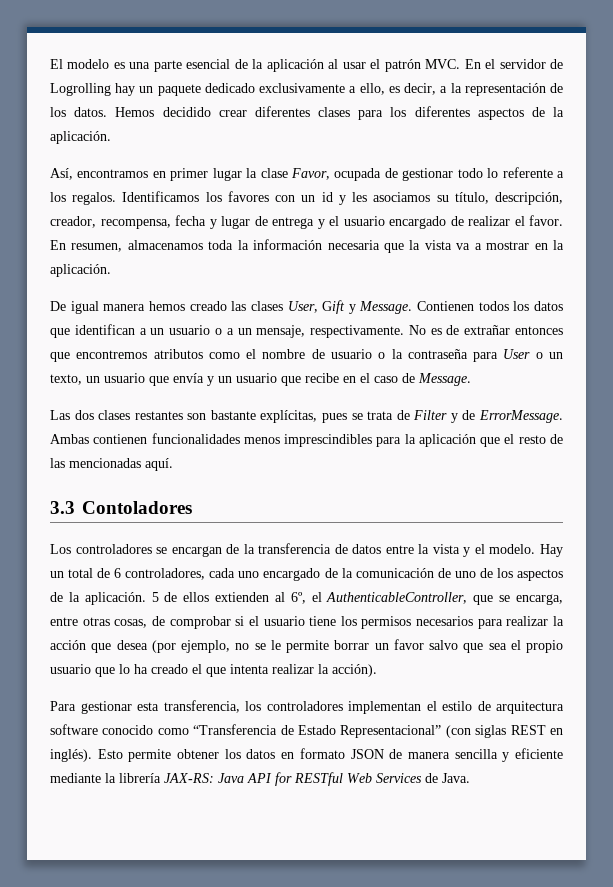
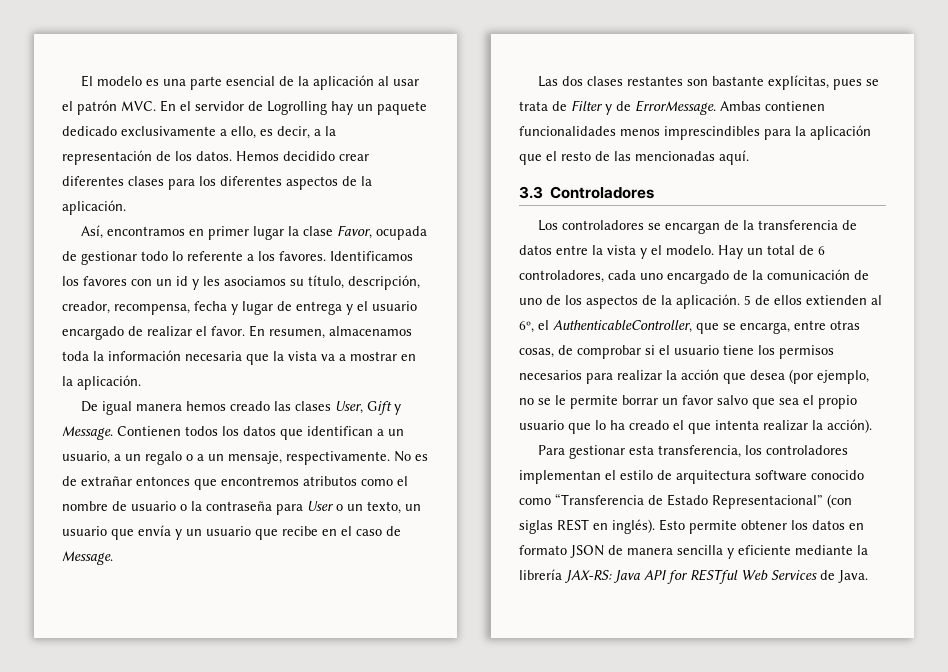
- Así, encontramos en primer lugar la clase Favor, ocupada de gestionar todo lo referente a los regalos.
+ Así, encontramos en primer lugar la clase Favor, ocupada de gestionar todo lo referente a los favores.
- Contienen todos los datos que identifican a un usuario o a un mensaje, respectivamente.
+ Contienen todos los datos que identifican a un usuario, a un regalo o a un mensaje, respectivamente.
- 3.3 Contoladores
+ 3.3 Controladores

